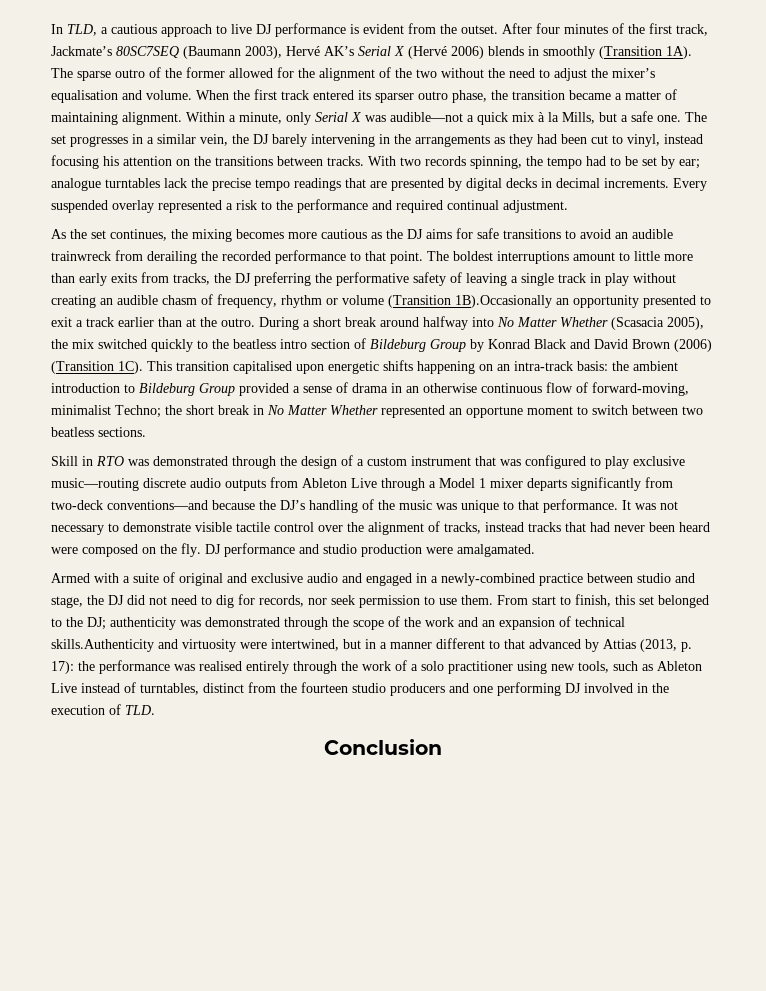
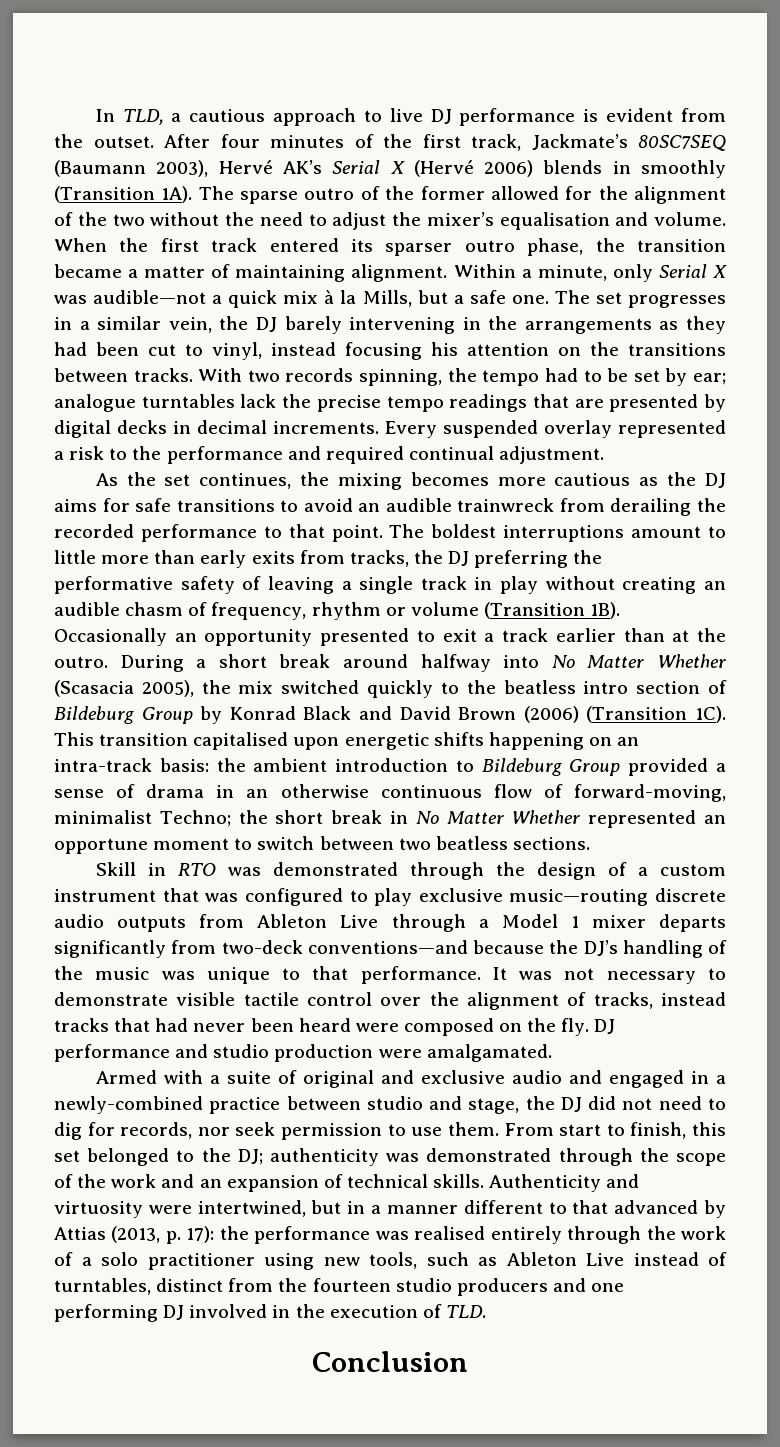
- The boldest interruptions amount to little more than early exits from tracks, the DJ preferring the performative safety of leaving a single track in play without creating an audible chasm of frequency, rhythm or volume (Transition 1B).Occasionally an opportunity presented to exit a track earlier than at the outro.
+ The boldest interruptions amount to little more than early exits from tracks, the DJ preferring the performative safety of leaving a single track in play without creating an audible chasm of frequency, rhythm or volume (Transition 1B). Occasionally an opportunity presented to exit a track earlier than at the outro.
- authenticity was demonstrated through the scope of the work and an expansion of technical skills.Authenticity and virtuosity were intertwined, but in a manner different to that advanced by Attias (2013, p. 17):
+ authenticity was demonstrated through the scope of the work and an expansion of technical skills. Authenticity and virtuosity were intertwined, but in a manner different to that advanced by Attias (2013, p. 17):

